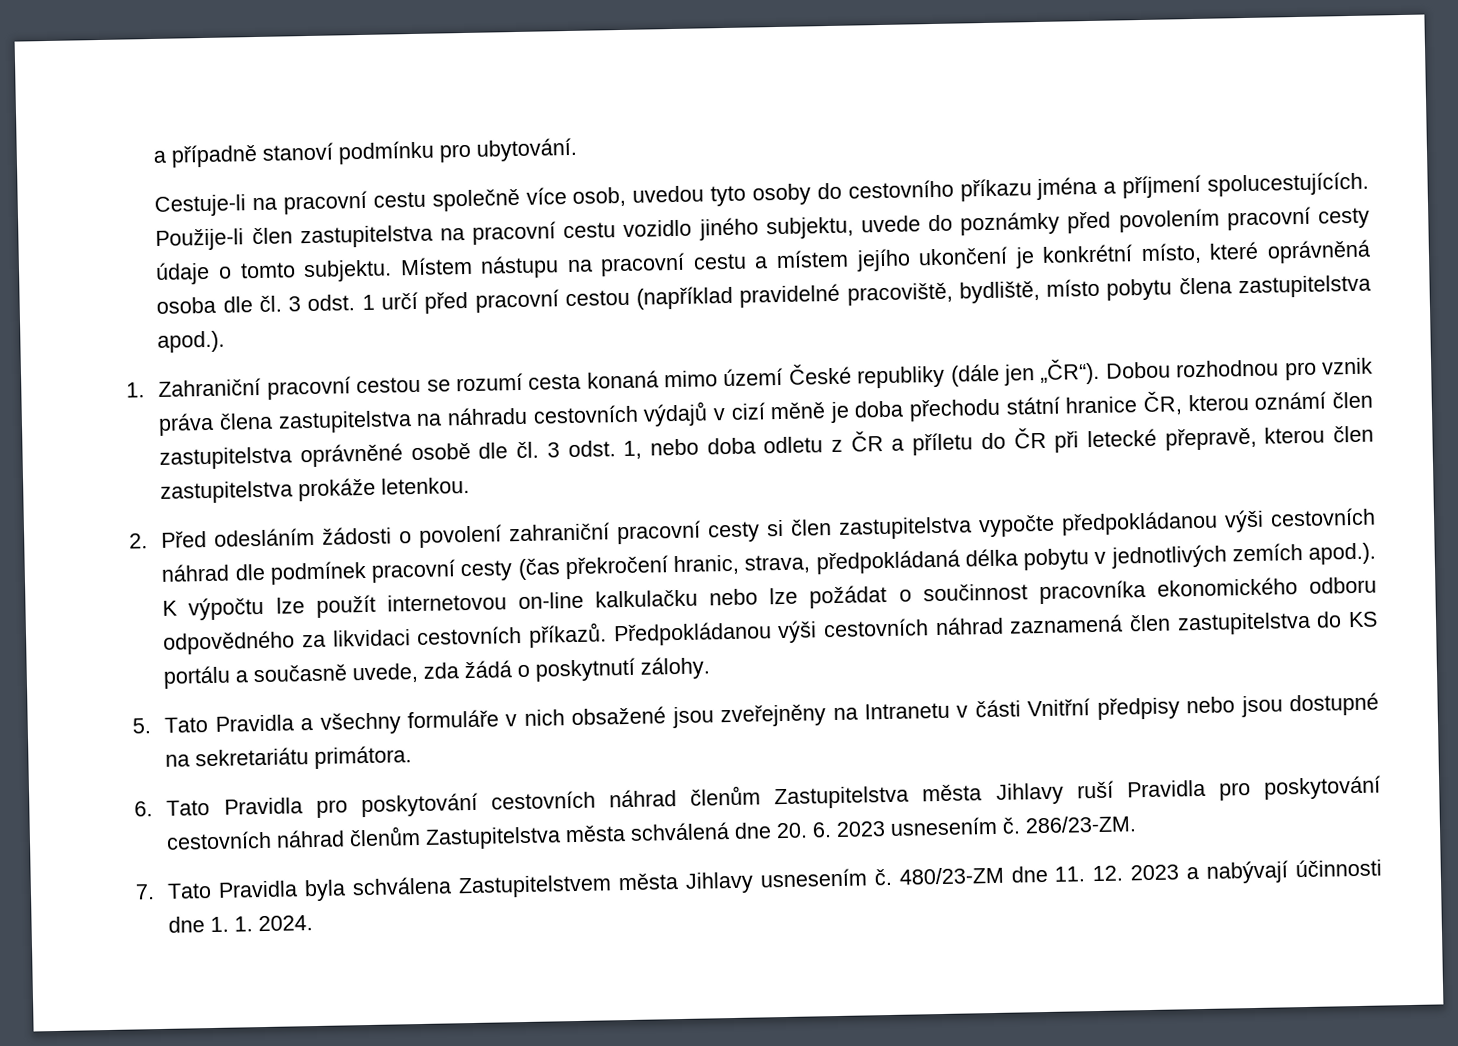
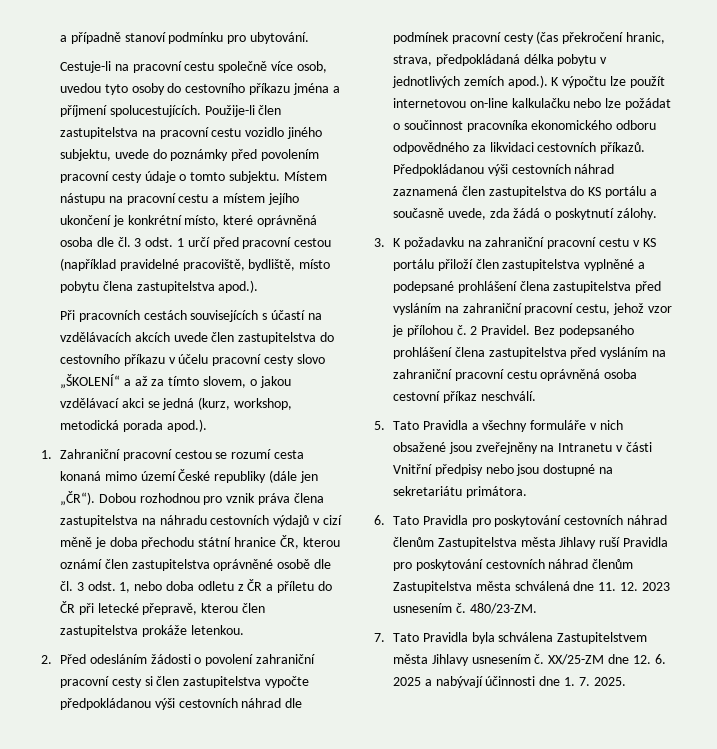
+ Při pracovních cestách souvisejících s účastí na vzdělávacích akcích uvede člen zastupitelstva do cestovního příkazu v účelu pracovní cesty slovo „ŠKOLENÍ“ a až za tímto slovem, o jakou vzdělávací akci se jedná (kurz, workshop, metodická porada apod.).
+ 3. K požadavku na zahraniční pracovní cestu v KS portálu přiloží člen zastupitelstva vyplněné a podepsané prohlášení člena zastupitelstva před vysláním na zahraniční pracovní cestu, jehož vzor je přílohou č. 2 Pravidel. Bez podepsaného prohlášení člena zastupitelstva před vysláním na zahraniční pracovní cestu oprávněná osoba cestovní příkaz neschválí.
- 6. Tato Pravidla pro poskytování cestovních náhrad členům Zastupitelstva města Jihlavy ruší Pravidla pro poskytování cestovních náhrad členům Zastupitelstva města schválená dne 20. 6. 2023 usnesením č.
+ 6. Tato Pravidla pro poskytování cestovních náhrad členům Zastupitelstva města Jihlavy ruší Pravidla pro poskytování cestovních náhrad členům Zastupitelstva města schválená dne 11. 12. 2023 usnesením č.
- 286/23-ZM.
+ 480/23-ZM.
- 480/23-ZM dne 11. 12. 2023 a nabývají účinnosti dne 1. 1. 2024.
+ XX/25-ZM dne 12. 6. 2025 a nabývají účinnosti dne 1. 7. 2025.

